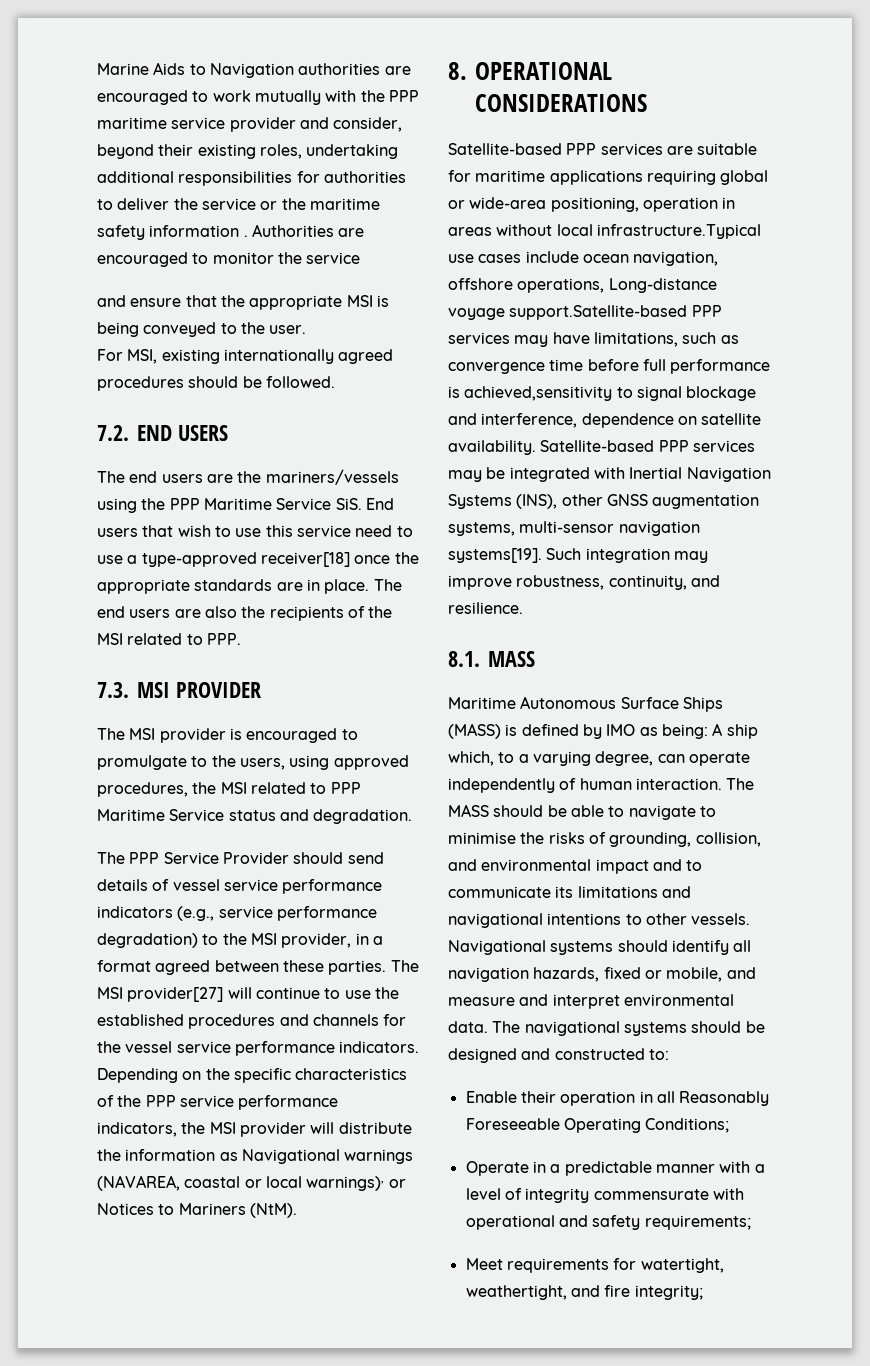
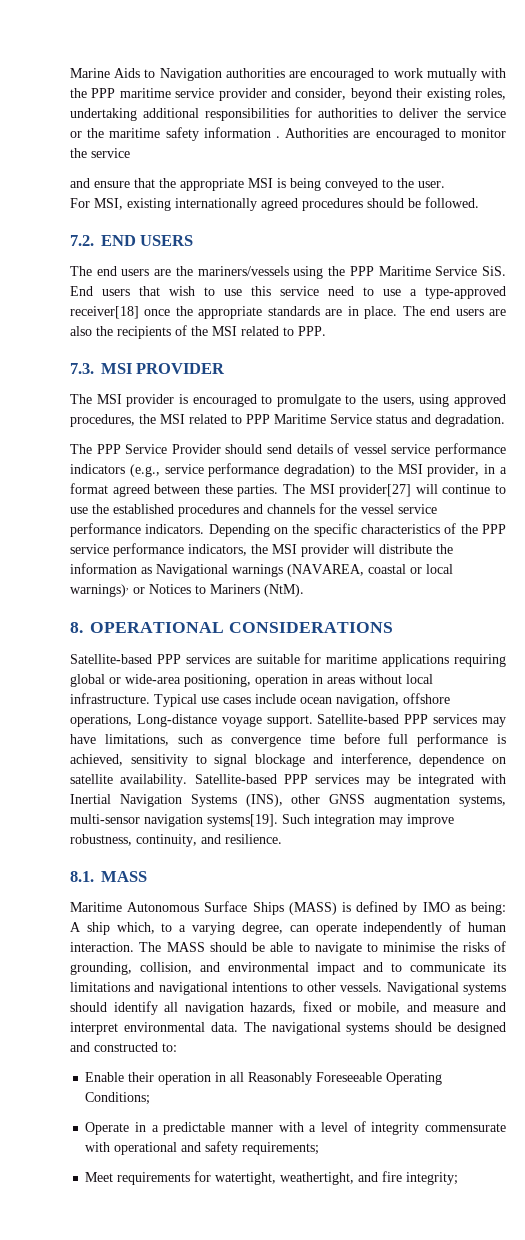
- Satellite-based PPP services are suitable for maritime applications requiring global or wide-area positioning, operation in areas without local infrastructure.Typical use cases include ocean navigation, offshore operations, Long-distance voyage support.Satellite-based PPP services may have limitations, such as convergence time before full performance is achieved,sensitivity to signal blockage and interference, dependence on satellite availability.
+ Satellite-based PPP services are suitable for maritime applications requiring global or wide-area positioning, operation in areas without local infrastructure. Typical use cases include ocean navigation, offshore operations, Long-distance voyage support. Satellite-based PPP services may have limitations, such as convergence time before full performance is achieved, sensitivity to signal blockage and interference, dependence on satellite availability.

